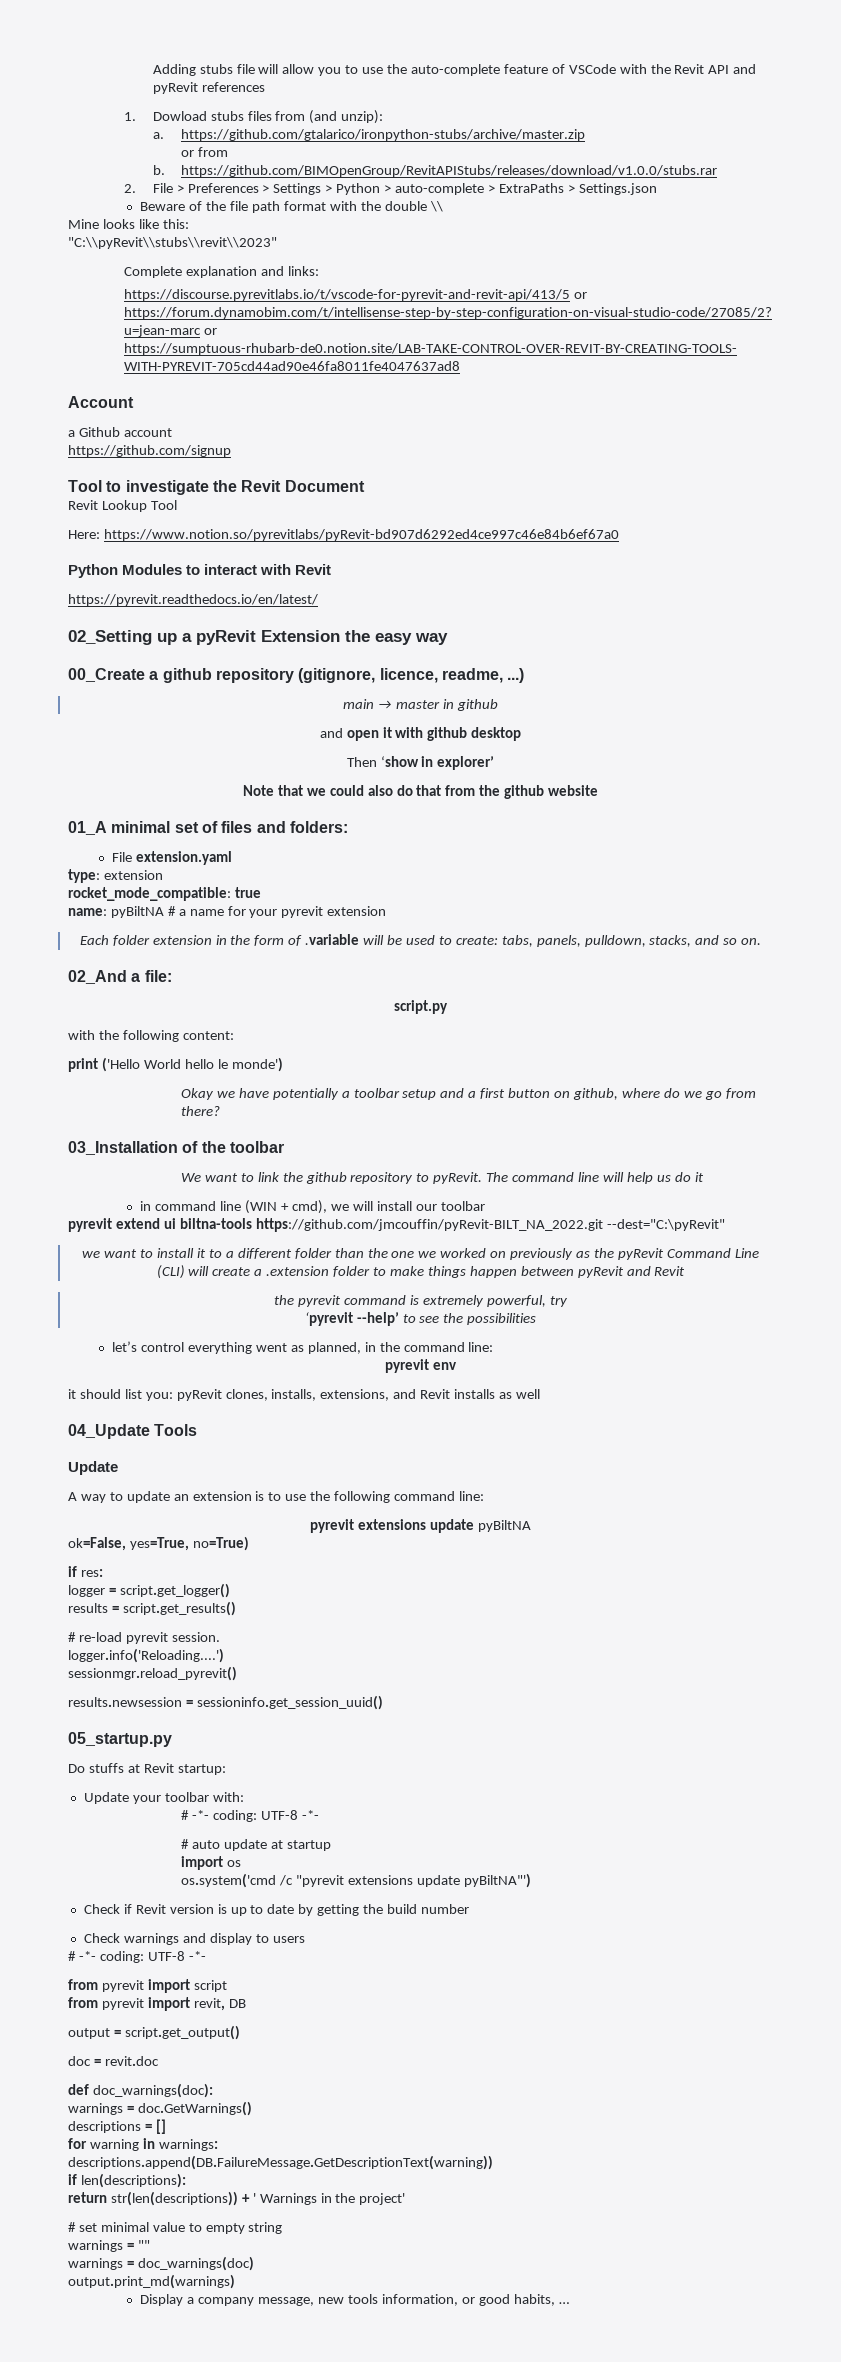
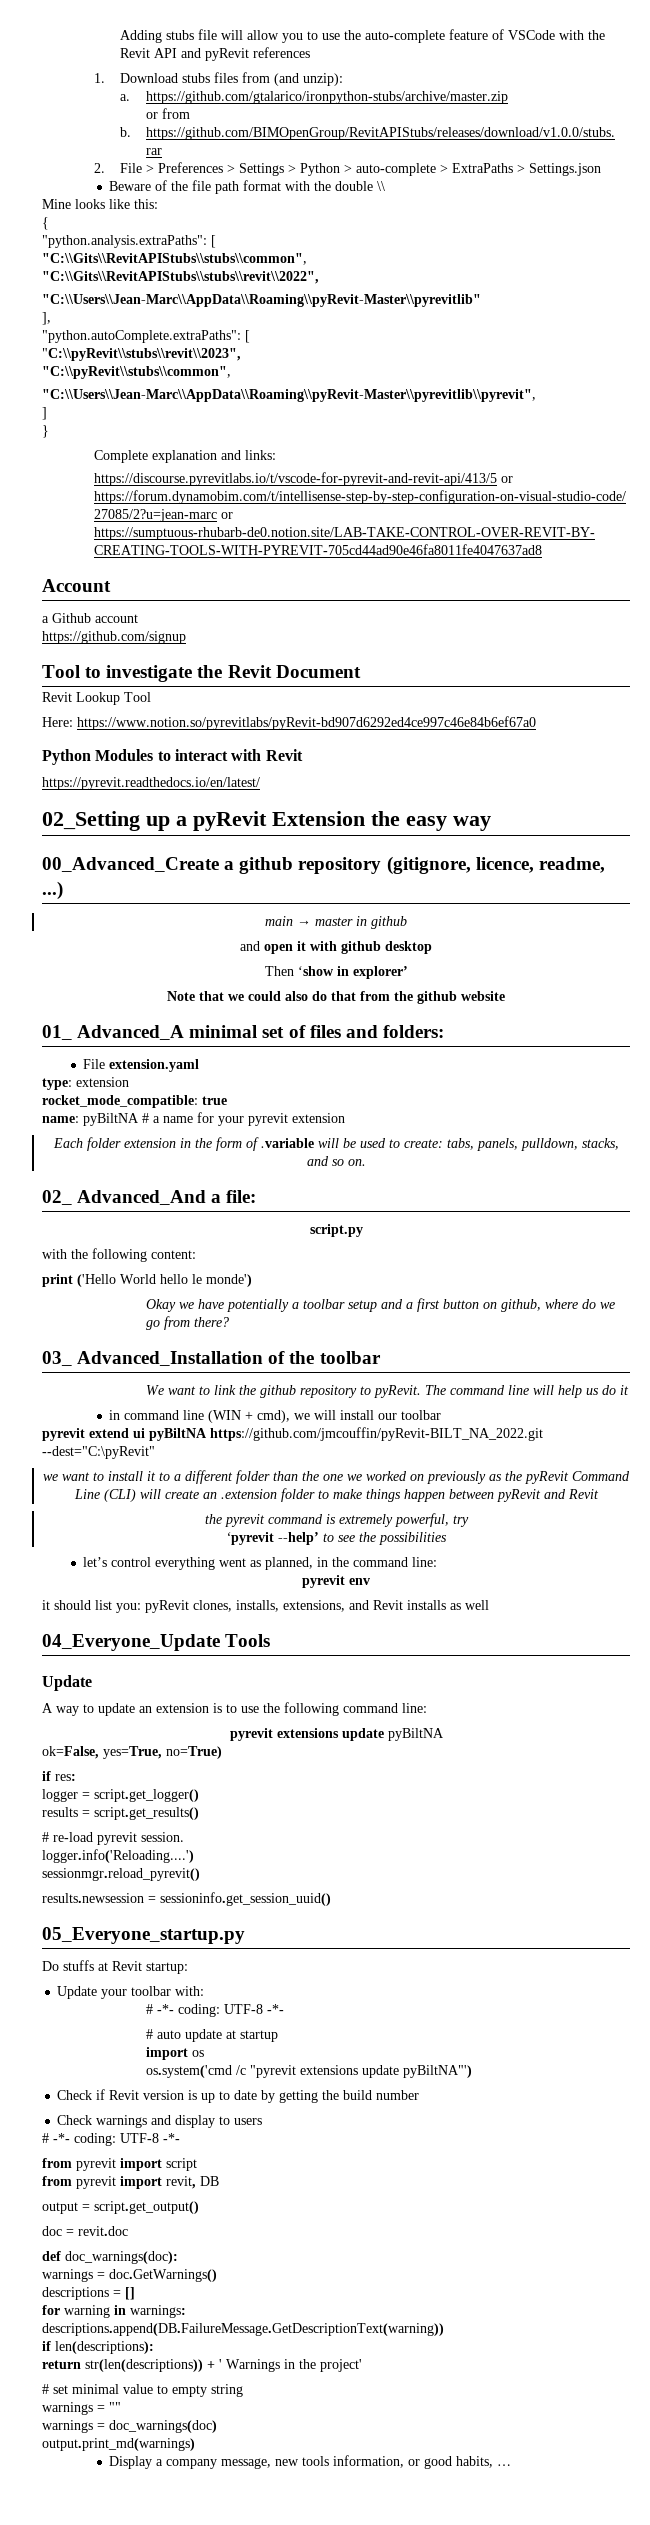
- 1. Dowload stubs files from (and unzip):
+ 1. Download stubs files from (and unzip):
- "C:\\pyRevit\\stubs\\revit\\2023"
+ {
+ "python.analysis.extraPaths": [
+ "C:\\Gits\\RevitAPIStubs\\stubs\\common",
+ "C:\\Gits\\RevitAPIStubs\\stubs\\revit\\2022",
+ "C:\\Users\\Jean-Marc\\AppData\\Roaming\\pyRevit-Master\\pyrevitlib"
+ ],
+ "python.autoComplete.extraPaths": [
+ "C:\\pyRevit\\stubs\\revit\\2023",
+ "C:\\pyRevit\\stubs\\common",
+ "C:\\Users\\Jean-Marc\\AppData\\Roaming\\pyRevit-Master\\pyrevitlib\\pyrevit",
+ ]
+ }
- 00_Create a github repository (gitignore, licence, readme, ...)
+ 00_Advanced_Create a github repository (gitignore, licence, readme, ...)
- 01_A minimal set of files and folders:
+ 01_ Advanced_A minimal set of files and folders:
- 02_And a file:
+ 02_ Advanced_And a file:
- 03_Installation of the toolbar
+ 03_ Advanced_Installation of the toolbar
- pyrevit extend ui biltna-tools https://github.com/jmcouffin/pyRevit-BILT_NA_2022.git --dest="C:\pyRevit"
+ pyrevit extend ui pyBiltNA https://github.com/jmcouffin/pyRevit-BILT_NA_2022.git --dest="C:\pyRevit"
- we want to install it to a different folder than the one we worked on previously as the pyRevit Command Line (CLI) will create a .extension folder to make things happen between pyRevit and Revit
+ we want to install it to a different folder than the one we worked on previously as the pyRevit Command Line (CLI) will create an .extension folder to make things happen between pyRevit and Revit
- 04_Update Tools
+ 04_Everyone_Update Tools
- 05_startup.py
+ 05_Everyone_startup.py

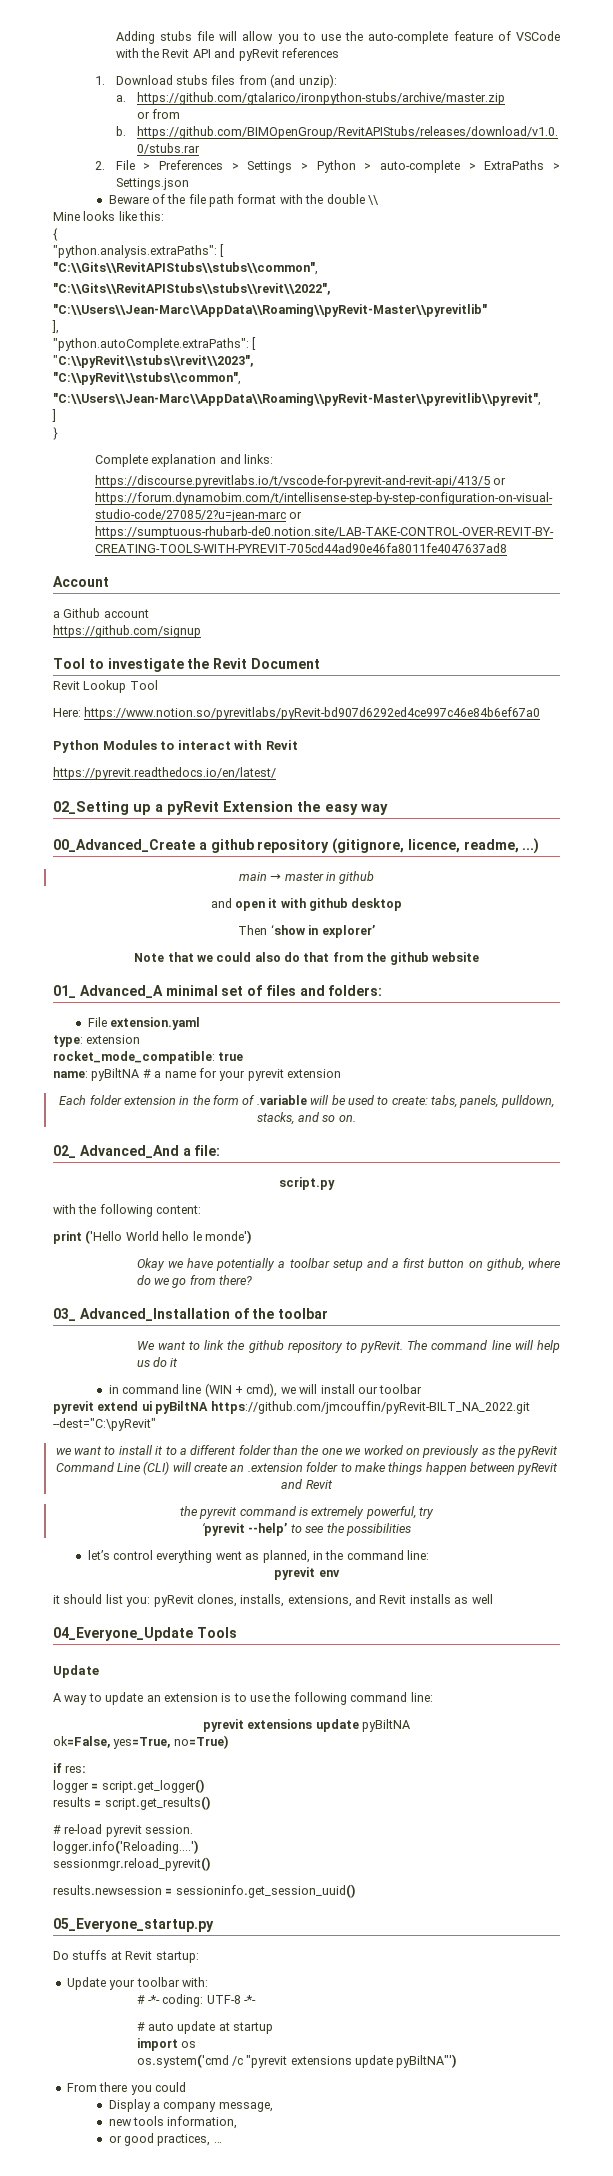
- Check if Revit version is up to date by getting the build number
- Check warnings and display to users
- # -*- coding: UTF-8 -*-
- from pyrevit import script
- from pyrevit import revit, DB
- output = script.get_output()
- doc = revit.doc
- def doc_warnings(doc):
- warnings = doc.GetWarnings()
- descriptions = []
- for warning in warnings:
- descriptions.append(DB.FailureMessage.GetDescriptionText(warning))
- if len(descriptions):
- return str(len(descriptions)) + ' Warnings in the project'
- # set minimal value to empty string
- warnings = ""
- warnings = doc_warnings(doc)
- output.print_md(warnings)
+ From there you could
- Display a company message, new tools information, or good habits, …
+ Display a company message,
+ new tools information,
+ or good practices, …

